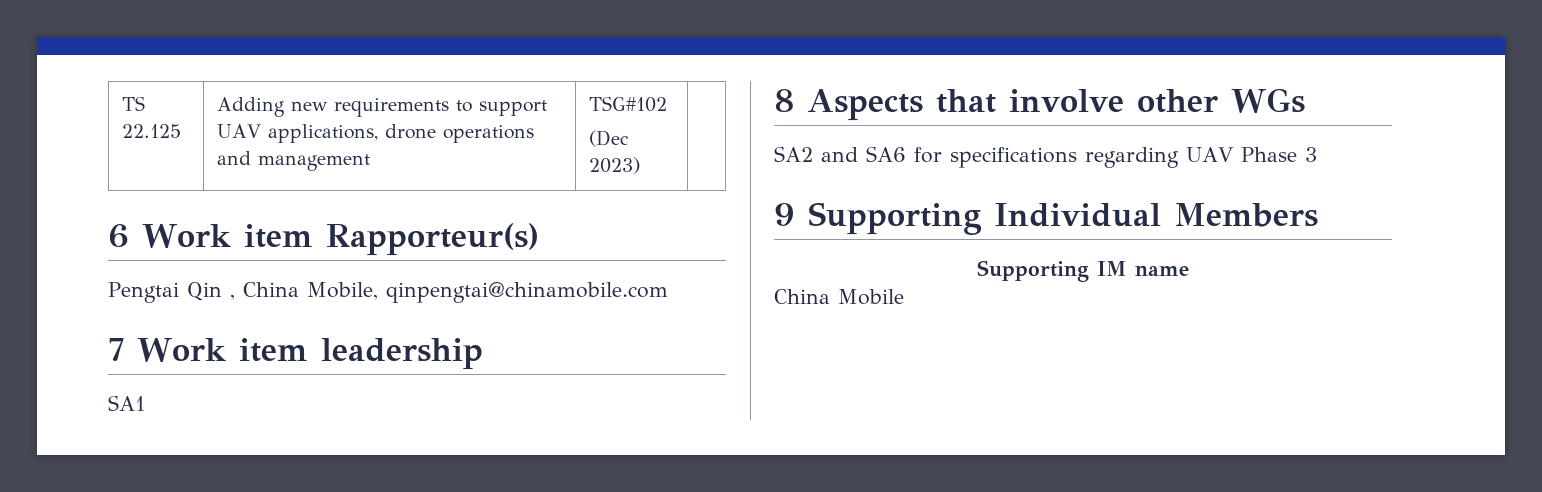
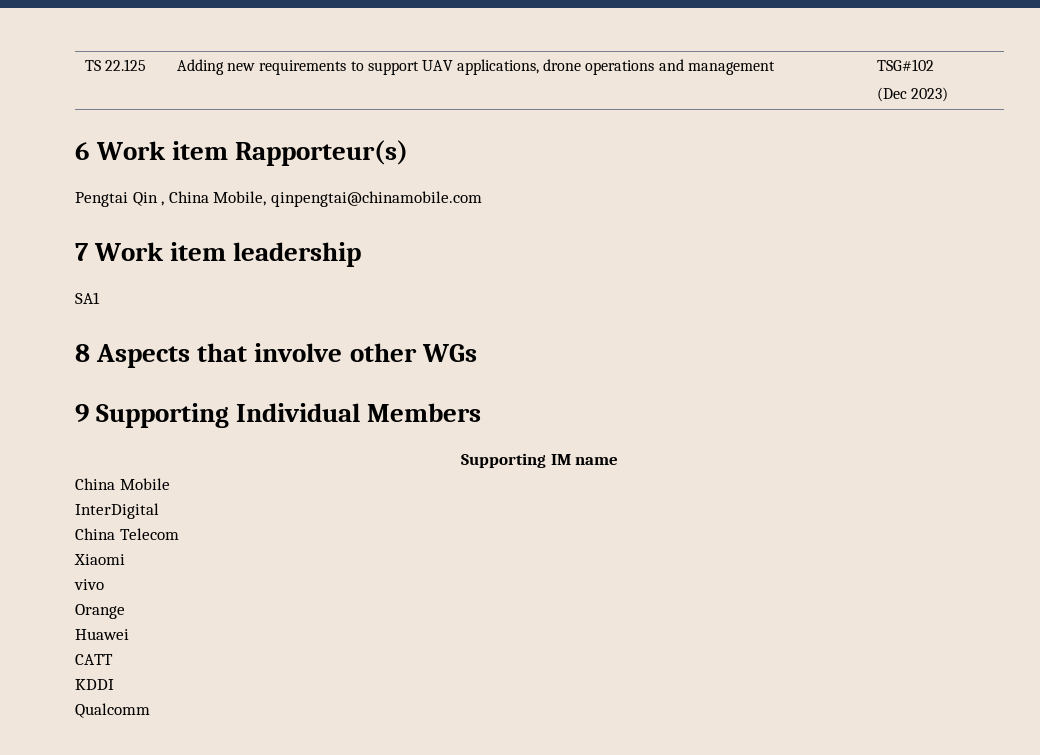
- SA2 and SA6 for specifications regarding UAV Phase 3
+ InterDigital
+ China Telecom
+ Xiaomi
+ vivo
+ Orange
+ Huawei
+ CATT
+ KDDI
+ Qualcomm

